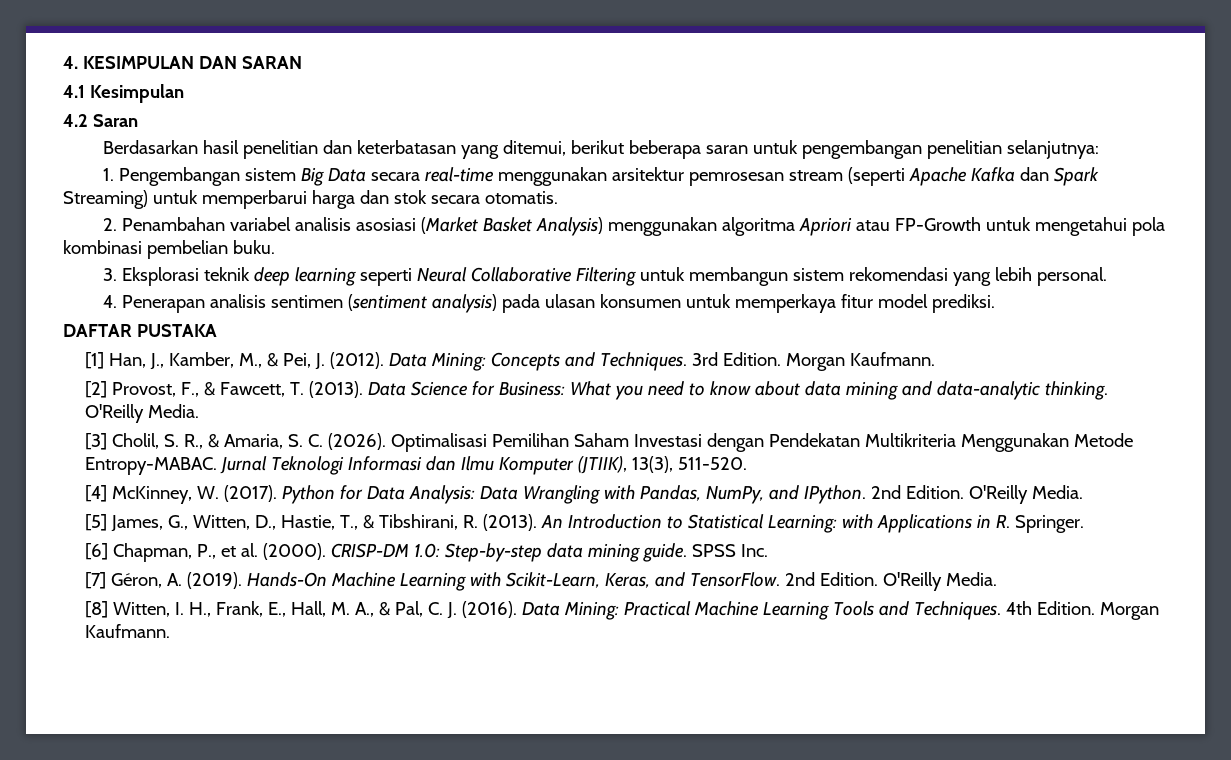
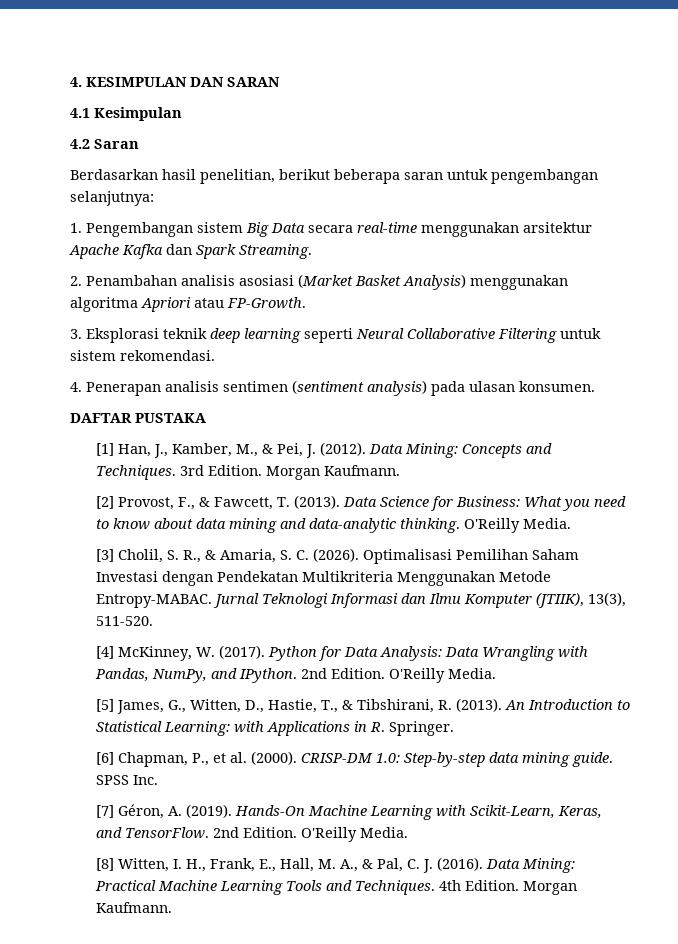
- Berdasarkan hasil penelitian dan keterbatasan yang ditemui, berikut beberapa saran untuk pengembangan penelitian selanjutnya:
+ Berdasarkan hasil penelitian, berikut beberapa saran untuk pengembangan selanjutnya:
- 1. Pengembangan sistem Big Data secara real-time menggunakan arsitektur pemrosesan stream (seperti Apache Kafka dan Spark Streaming) untuk memperbarui harga dan stok secara otomatis.
+ 1. Pengembangan sistem Big Data secara real-time menggunakan arsitektur Apache Kafka dan Spark Streaming.
- 2. Penambahan variabel analisis asosiasi (Market Basket Analysis) menggunakan algoritma Apriori atau FP-Growth untuk mengetahui pola kombinasi pembelian buku.
+ 2. Penambahan analisis asosiasi (Market Basket Analysis) menggunakan algoritma Apriori atau FP-Growth.
- 3. Eksplorasi teknik deep learning seperti Neural Collaborative Filtering untuk membangun sistem rekomendasi yang lebih personal.
+ 3. Eksplorasi teknik deep learning seperti Neural Collaborative Filtering untuk sistem rekomendasi.
- 4. Penerapan analisis sentimen (sentiment analysis) pada ulasan konsumen untuk memperkaya fitur model prediksi.
+ 4. Penerapan analisis sentimen (sentiment analysis) pada ulasan konsumen.

